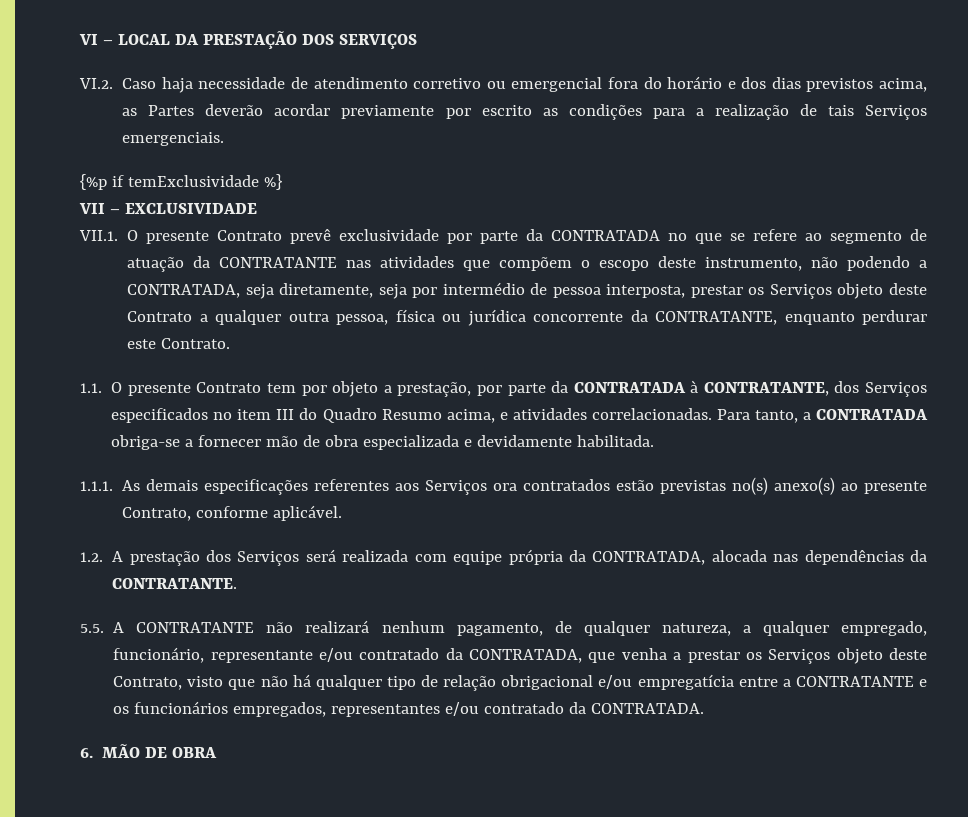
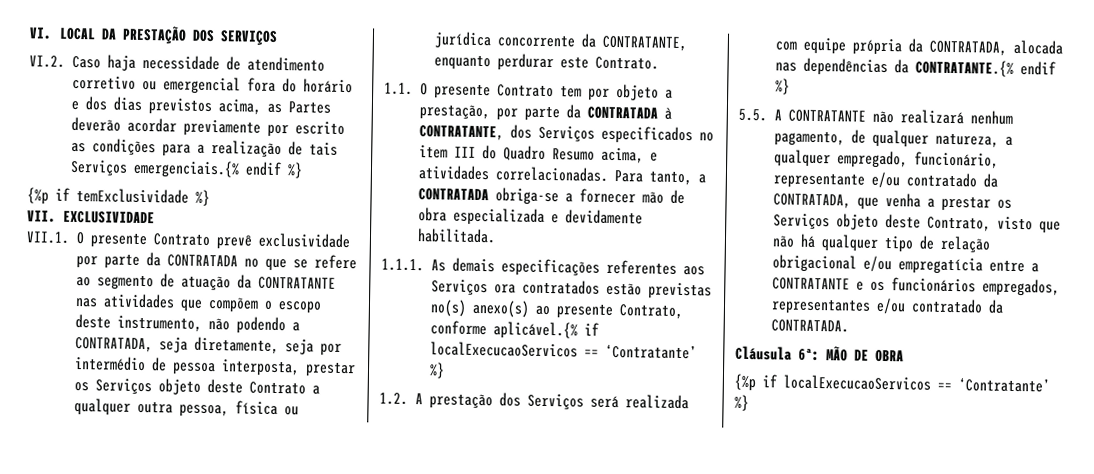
- VI – LOCAL DA PRESTAÇÃO DOS SERVIÇOS
+ VI. LOCAL DA PRESTAÇÃO DOS SERVIÇOS
- VI.2. Caso haja necessidade de atendimento corretivo ou emergencial fora do horário e dos dias previstos acima, as Partes deverão acordar previamente por escrito as condições para a realização de tais Serviços emergenciais.
+ VI.2. Caso haja necessidade de atendimento corretivo ou emergencial fora do horário e dos dias previstos acima, as Partes deverão acordar previamente por escrito as condições para a realização de tais Serviços emergenciais.{% endif %}
- VII – EXCLUSIVIDADE
+ VII. EXCLUSIVIDADE
- 1.1.1. As demais especificações referentes aos Serviços ora contratados estão previstas no(s) anexo(s) ao presente Contrato, conforme aplicável.
+ 1.1.1. As demais especificações referentes aos Serviços ora contratados estão previstas no(s) anexo(s) ao presente Contrato, conforme aplicável.{% if localExecucaoServicos == ‘Contratante’ %}
- 1.2. A prestação dos Serviços será realizada com equipe própria da CONTRATADA, alocada nas dependências da CONTRATANTE.
+ 1.2. A prestação dos Serviços será realizada com equipe própria da CONTRATADA, alocada nas dependências da CONTRATANTE.{% endif %}
- 6. MÃO DE OBRA
+ Cláusula 6ª: MÃO DE OBRA
+ {%p if localExecucaoServicos == ‘Contratante’ %}

